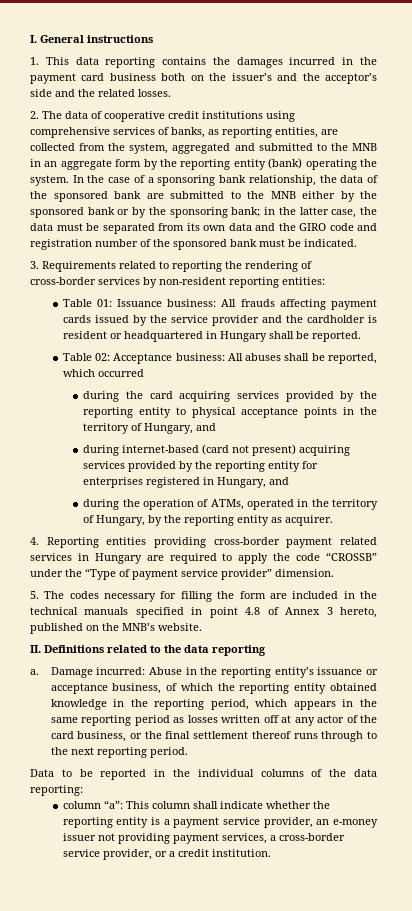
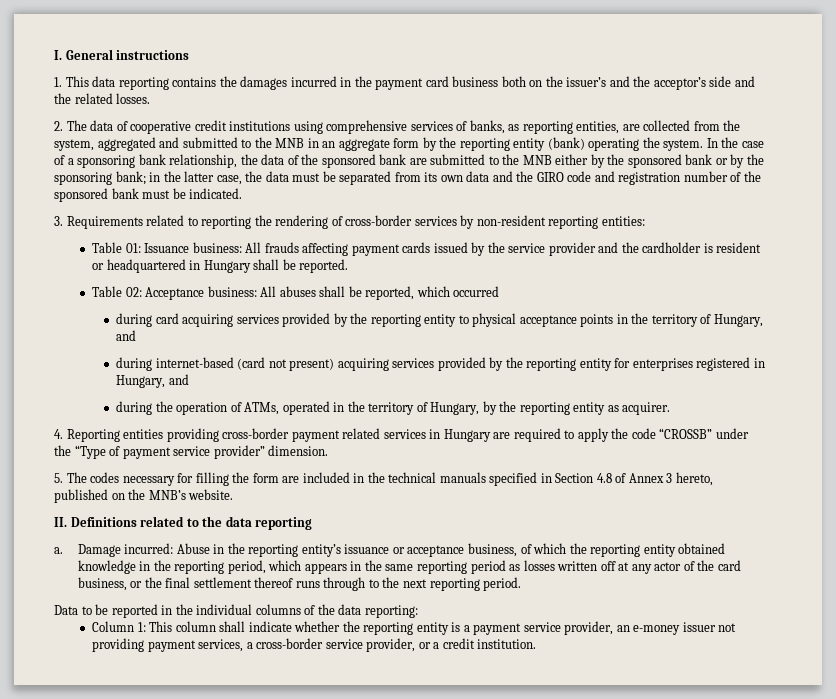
- during the card acquiring services provided by the reporting entity to physical acceptance points in the territory of Hungary, and
+ during card acquiring services provided by the reporting entity to physical acceptance points in the territory of Hungary, and
- 5. The codes necessary for filling the form are included in the technical manuals specified in point 4.8 of Annex 3 hereto, published on the MNB’s website.
+ 5. The codes necessary for filling the form are included in the technical manuals specified in Section 4.8 of Annex 3 hereto, published on the MNB’s website.
- column “a”: This column shall indicate whether the reporting entity is a payment service provider, an e-money issuer not providing payment services, a cross-border service provider, or a credit institution.
+ Column 1: This column shall indicate whether the reporting entity is a payment service provider, an e-money issuer not providing payment services, a cross-border service provider, or a credit institution.

